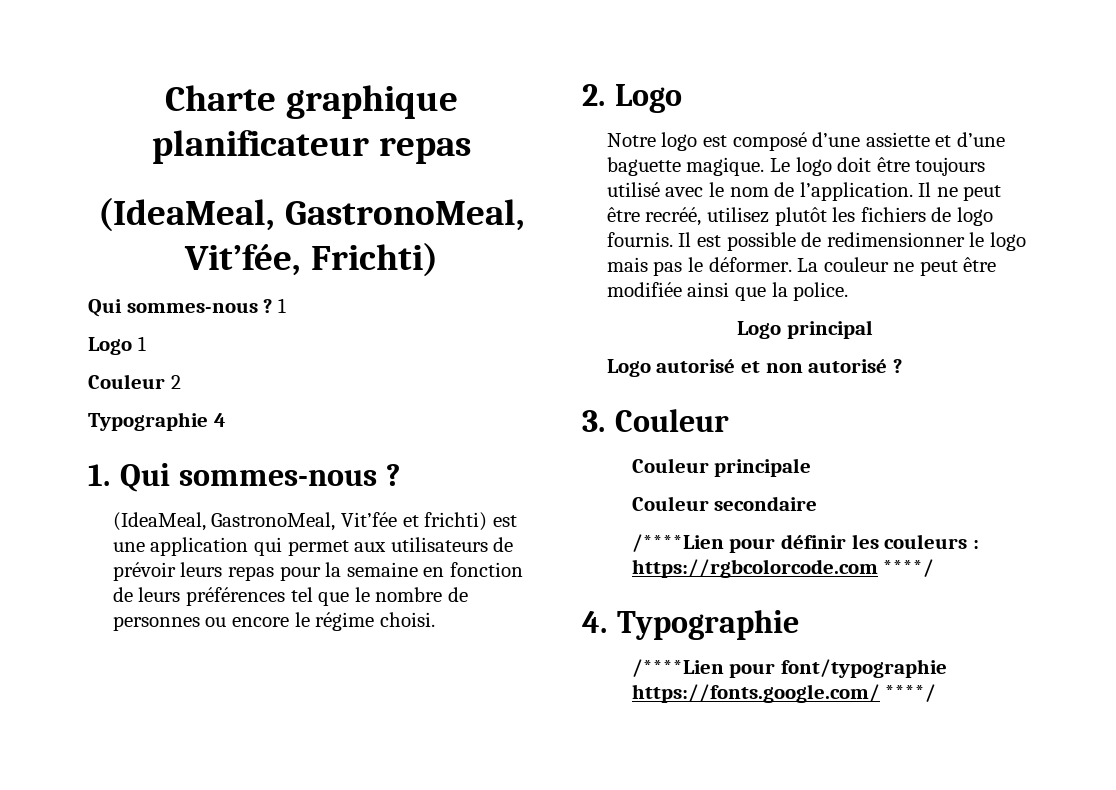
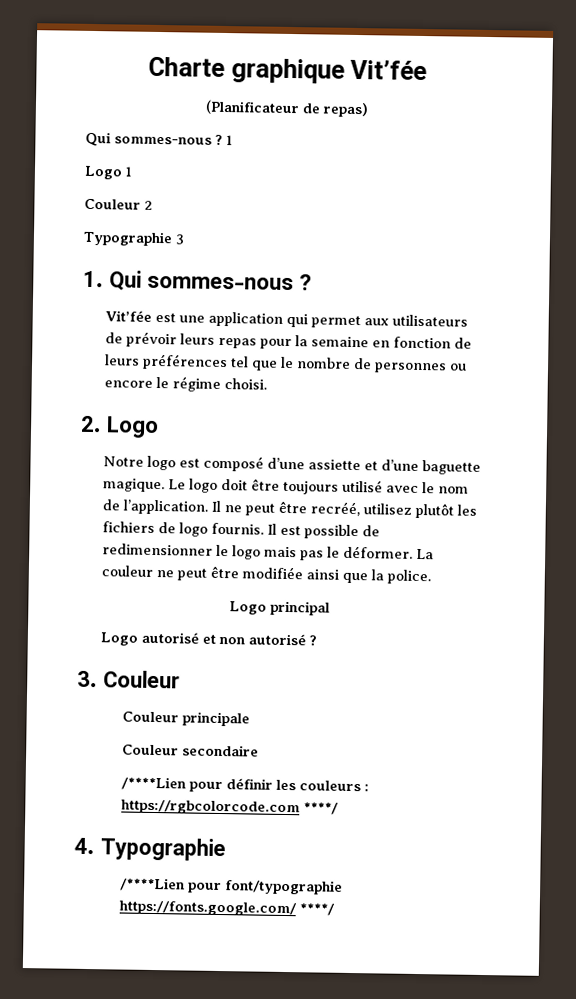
- Charte graphique planificateur repas
- (IdeaMeal, GastronoMeal, Vit’fée, Frichti)
+ Charte graphique Vit’fée
+ (Planificateur de repas)
- Typographie 4
+ Typographie 3
- (IdeaMeal, GastronoMeal, Vit’fée et frichti) est une application qui permet aux utilisateurs de prévoir leurs repas pour la semaine en fonction de leurs préférences tel que le nombre de personnes ou encore le régime choisi.
+ Vit’fée est une application qui permet aux utilisateurs de prévoir leurs repas pour la semaine en fonction de leurs préférences tel que le nombre de personnes ou encore le régime choisi.

